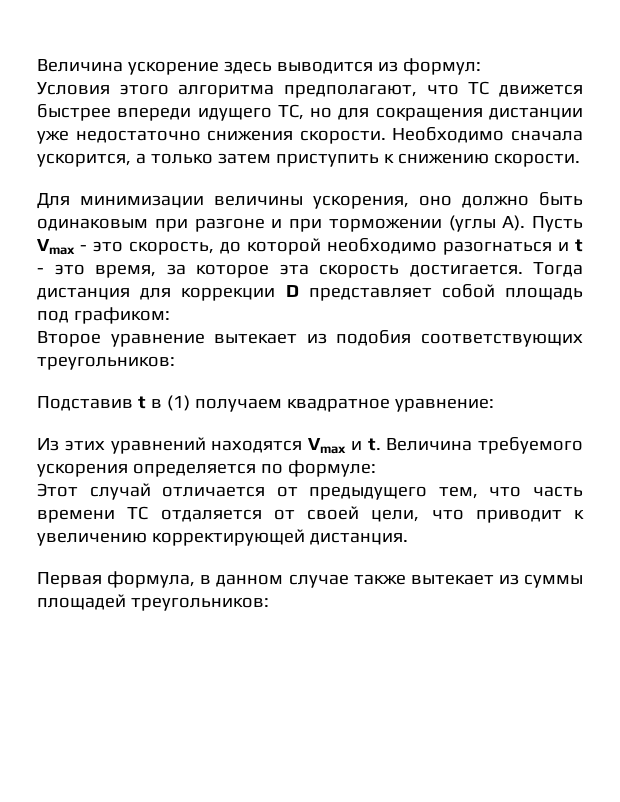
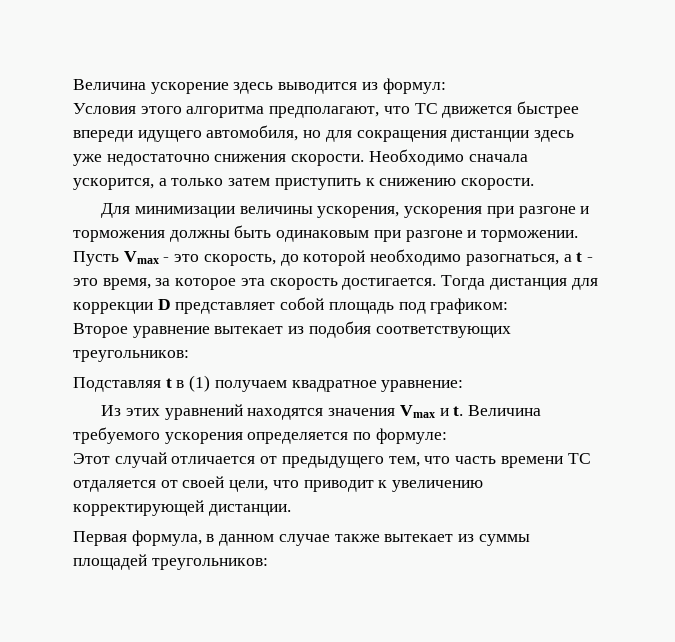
- Условия этого алгоритма предполагают, что ТС движется быстрее впереди идущего ТС, но для сокращения дистанции уже недостаточно снижения скорости.
+ Условия этого алгоритма предполагают, что ТС движется быстрее впереди идущего автомобиля, но для сокращения дистанции здесь уже недостаточно снижения скорости.
- Для минимизации величины ускорения, оно должно быть одинаковым при разгоне и при торможении (углы А). Пусть Vmax - это скорость, до которой необходимо разогнаться и t - это время, за которое эта скорость достигается.
+ Для минимизации величины ускорения, ускорения при разгоне и торможения должны быть одинаковым при разгоне и торможении. Пусть Vmax - это скорость, до которой необходимо разогнаться, а t - это время, за которое эта скорость достигается.
- Подставив t в (1) получаем квадратное уравнение:
+ Подставляя t в (1) получаем квадратное уравнение:
- Из этих уравнений находятся Vmax и t.
+ Из этих уравнений находятся значения Vmax и t.
- Этот случай отличается от предыдущего тем, что часть времени ТС отдаляется от своей цели, что приводит к увеличению корректирующей дистанция.
+ Этот случай отличается от предыдущего тем, что часть времени ТС отдаляется от своей цели, что приводит к увеличению корректирующей дистанции.

